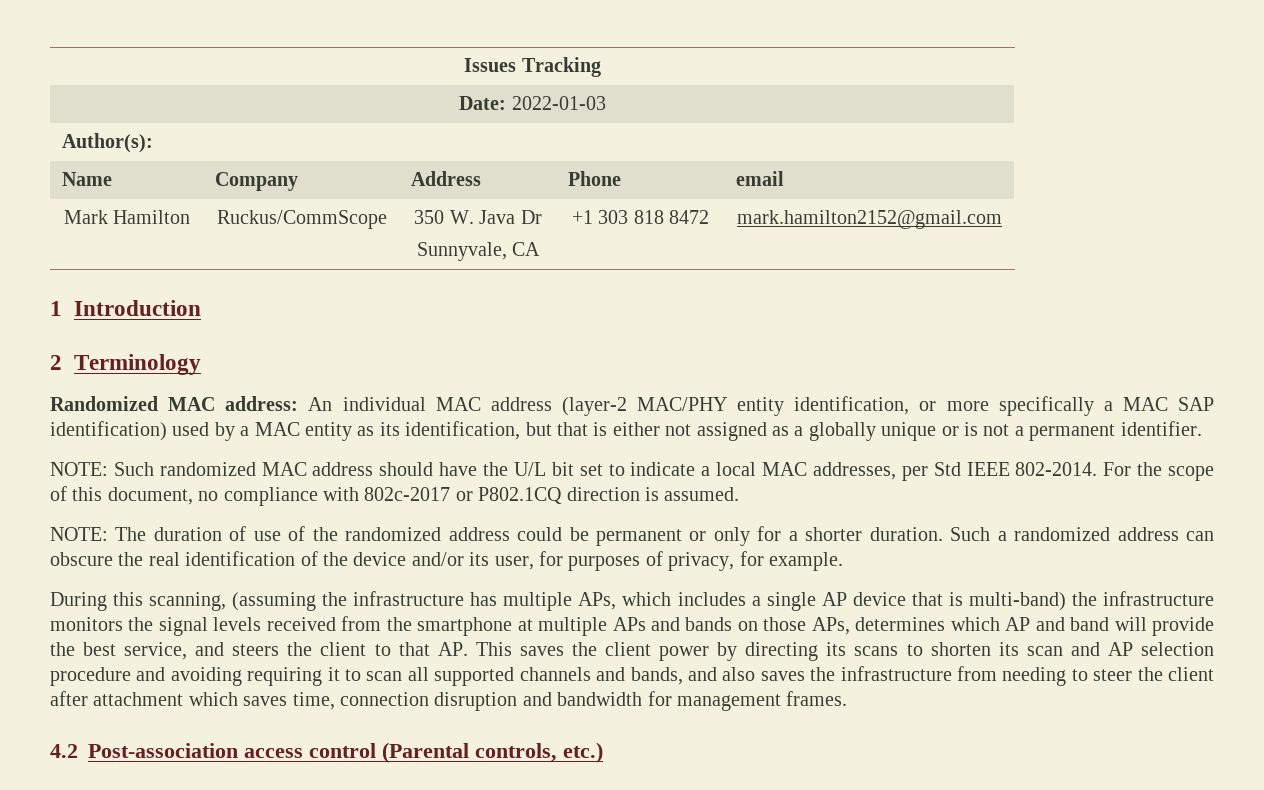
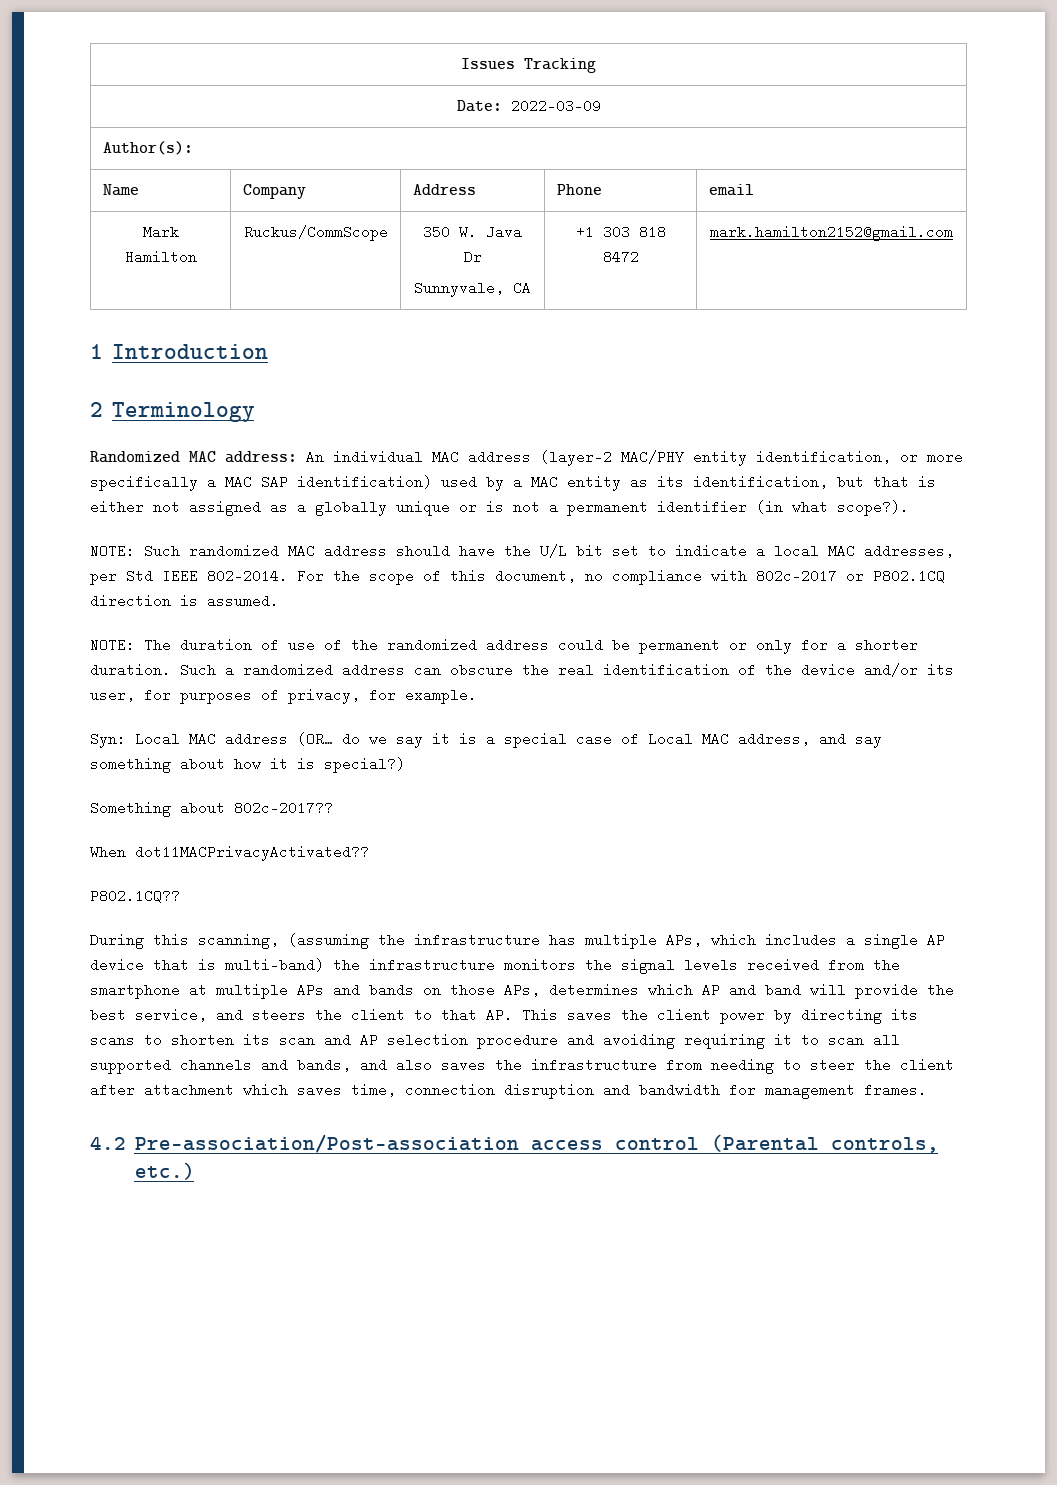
- Date: 2022-01-03
+ Date: 2022-03-09
- Randomized MAC address: An individual MAC address (layer-2 MAC/PHY entity identification, or more specifically a MAC SAP identification) used by a MAC entity as its identification, but that is either not assigned as a globally unique or is not a permanent identifier.
+ Randomized MAC address: An individual MAC address (layer-2 MAC/PHY entity identification, or more specifically a MAC SAP identification) used by a MAC entity as its identification, but that is either not assigned as a globally unique or is not a permanent identifier (in what scope?).
+ Syn: Local MAC address (OR… do we say it is a special case of Local MAC address, and say something about how it is special?)
+ Something about 802c-2017??
+ When dot11MACPrivacyActivated??
+ P802.1CQ??
- 4.2 Post-association access control (Parental controls, etc.)
+ 4.2 Pre-association/Post-association access control (Parental controls, etc.)

